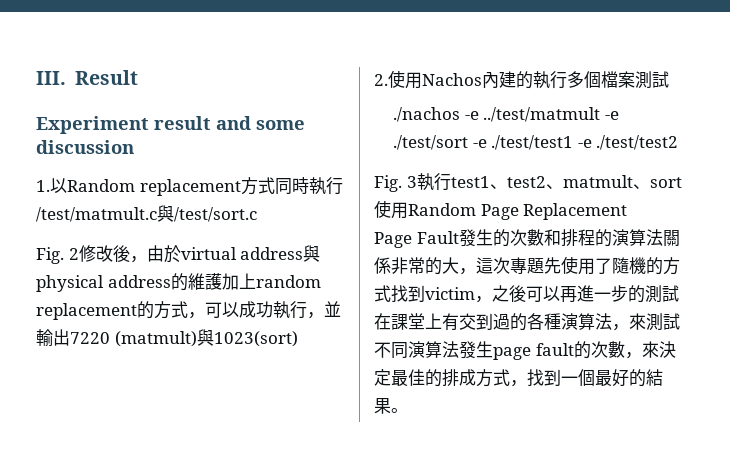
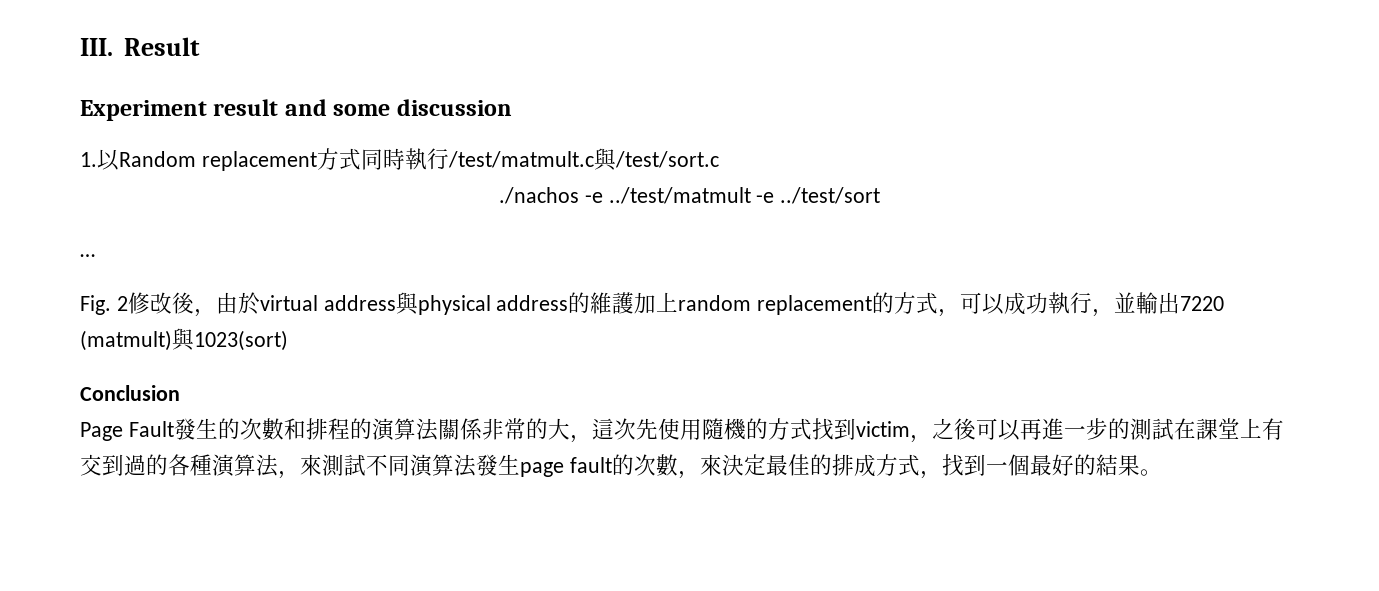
+ ./nachos -e ../test/matmult -e ../test/sort
+ …
- 2.使用Nachos內建的執行多個檔案測試
- ./nachos -e ../test/matmult -e ./test/sort -e ./test/test1 -e ./test/test2
- Fig. 3執行test1、test2、matmult、sort使用Random Page Replacement
+ Conclusion
- Page Fault發生的次數和排程的演算法關係非常的大，這次專題先使用了隨機的方式找到victim，之後可以再進一步的測試在課堂上有交到過的各種演算法，來測試不同演算法發生page fault的次數，來決定最佳的排成方式，找到一個最好的結果。
+ Page Fault發生的次數和排程的演算法關係非常的大，這次先使用隨機的方式找到victim，之後可以再進一步的測試在課堂上有交到過的各種演算法，來測試不同演算法發生page fault的次數，來決定最佳的排成方式，找到一個最好的結果。

